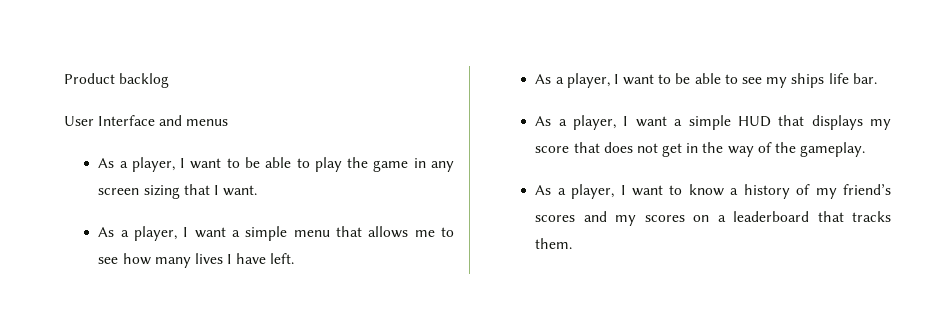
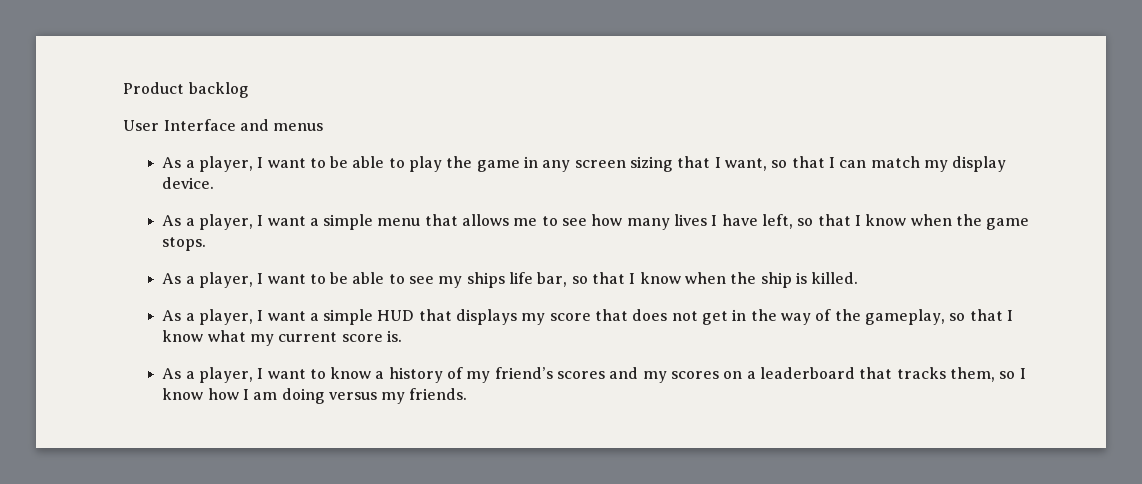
- As a player, I want to be able to play the game in any screen sizing that I want.
+ As a player, I want to be able to play the game in any screen sizing that I want, so that I can match my display device.
- As a player, I want a simple menu that allows me to see how many lives I have left.
+ As a player, I want a simple menu that allows me to see how many lives I have left, so that I know when the game stops.
- As a player, I want to be able to see my ships life bar.
+ As a player, I want to be able to see my ships life bar, so that I know when the ship is killed.
- As a player, I want a simple HUD that displays my score that does not get in the way of the gameplay.
+ As a player, I want a simple HUD that displays my score that does not get in the way of the gameplay, so that I know what my current score is.
- As a player, I want to know a history of my friend’s scores and my scores on a leaderboard that tracks them.
+ As a player, I want to know a history of my friend’s scores and my scores on a leaderboard that tracks them, so I know how I am doing versus my friends.

